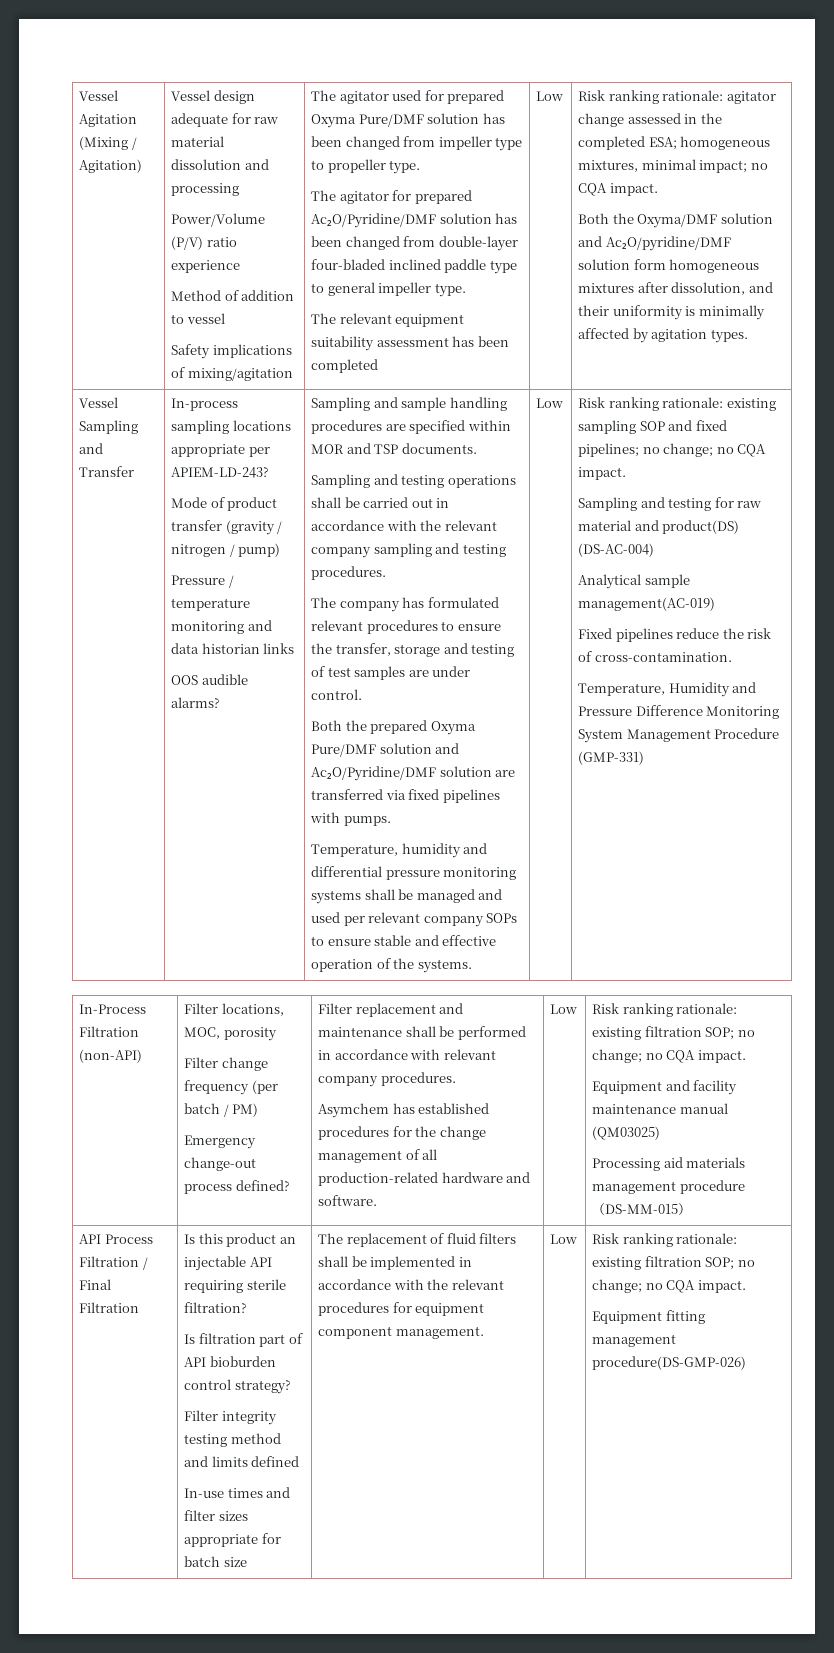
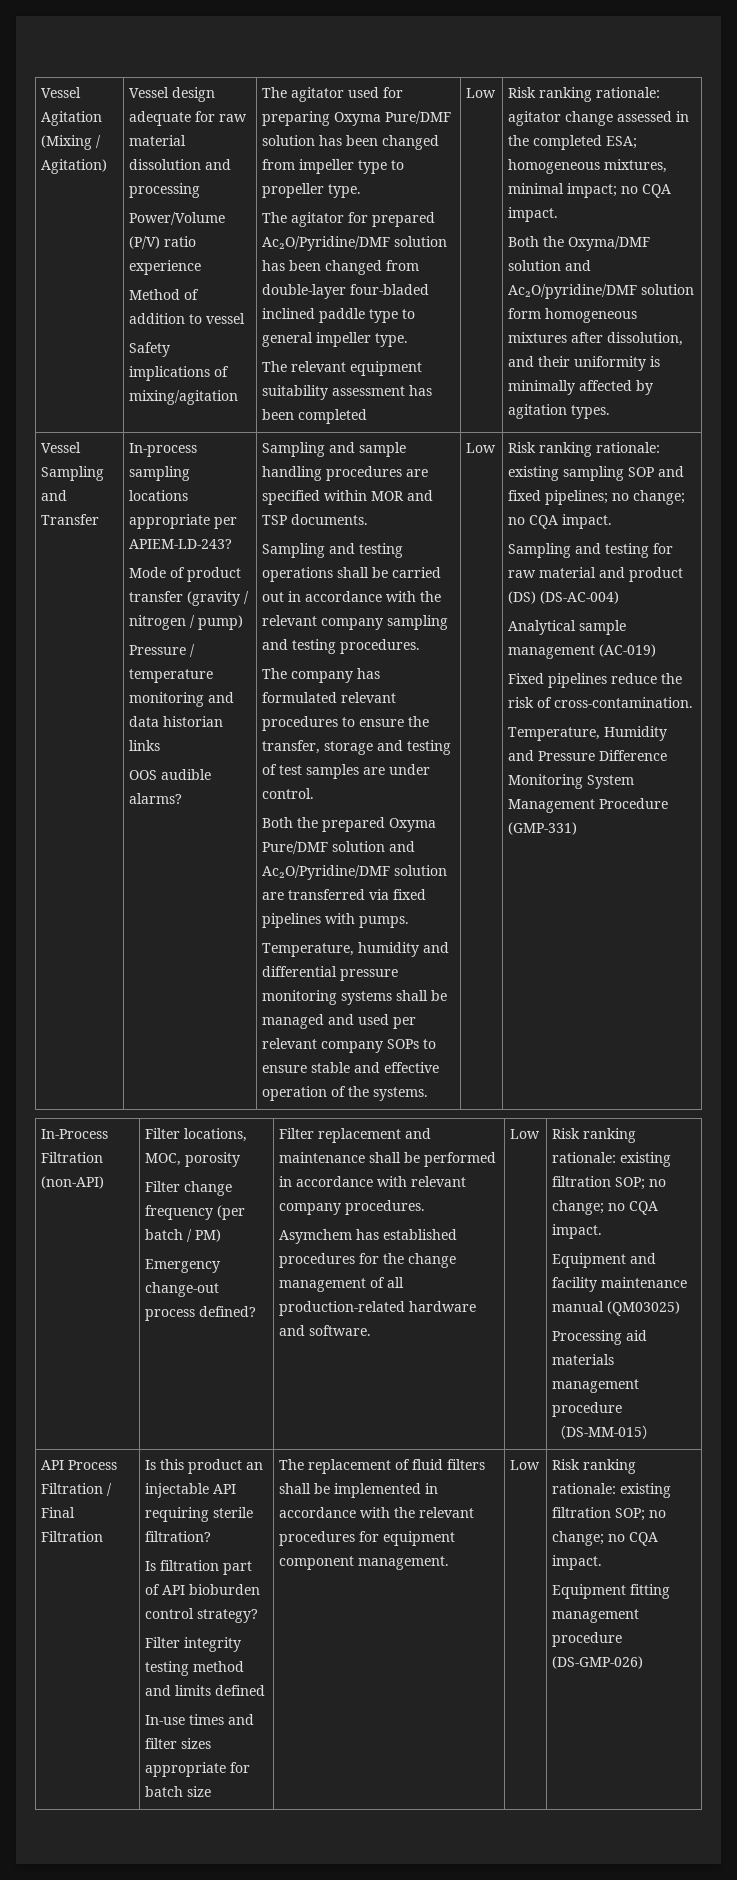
- The agitator used for prepared Oxyma Pure/DMF solution has been changed from impeller type to propeller type.
+ The agitator used for preparing Oxyma Pure/DMF solution has been changed from impeller type to propeller type.
- Sampling and testing for raw material and product(DS) (DS-AC-004)
+ Sampling and testing for raw material and product (DS) (DS-AC-004)
- Analytical sample management(AC-019)
+ Analytical sample management (AC-019)
- Equipment fitting management procedure(DS-GMP-026)
+ Equipment fitting management procedure (DS-GMP-026)

